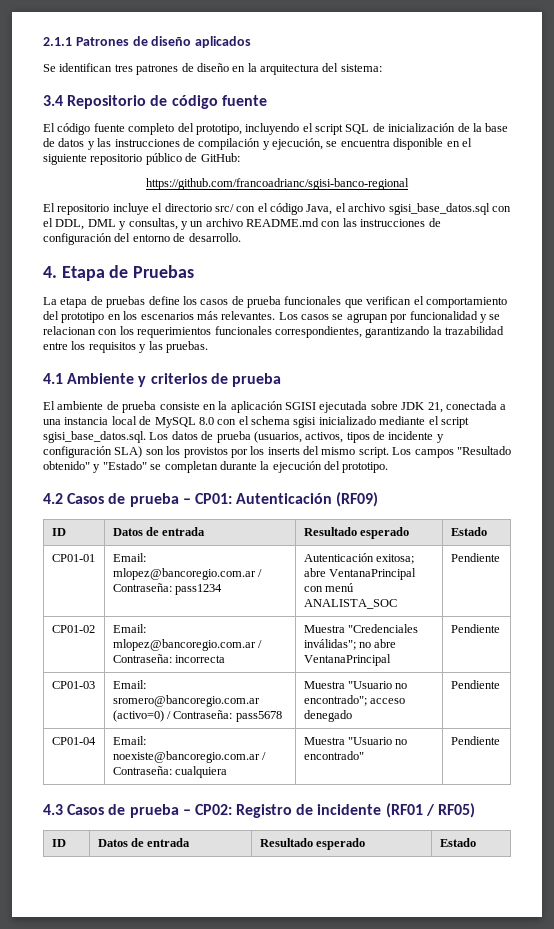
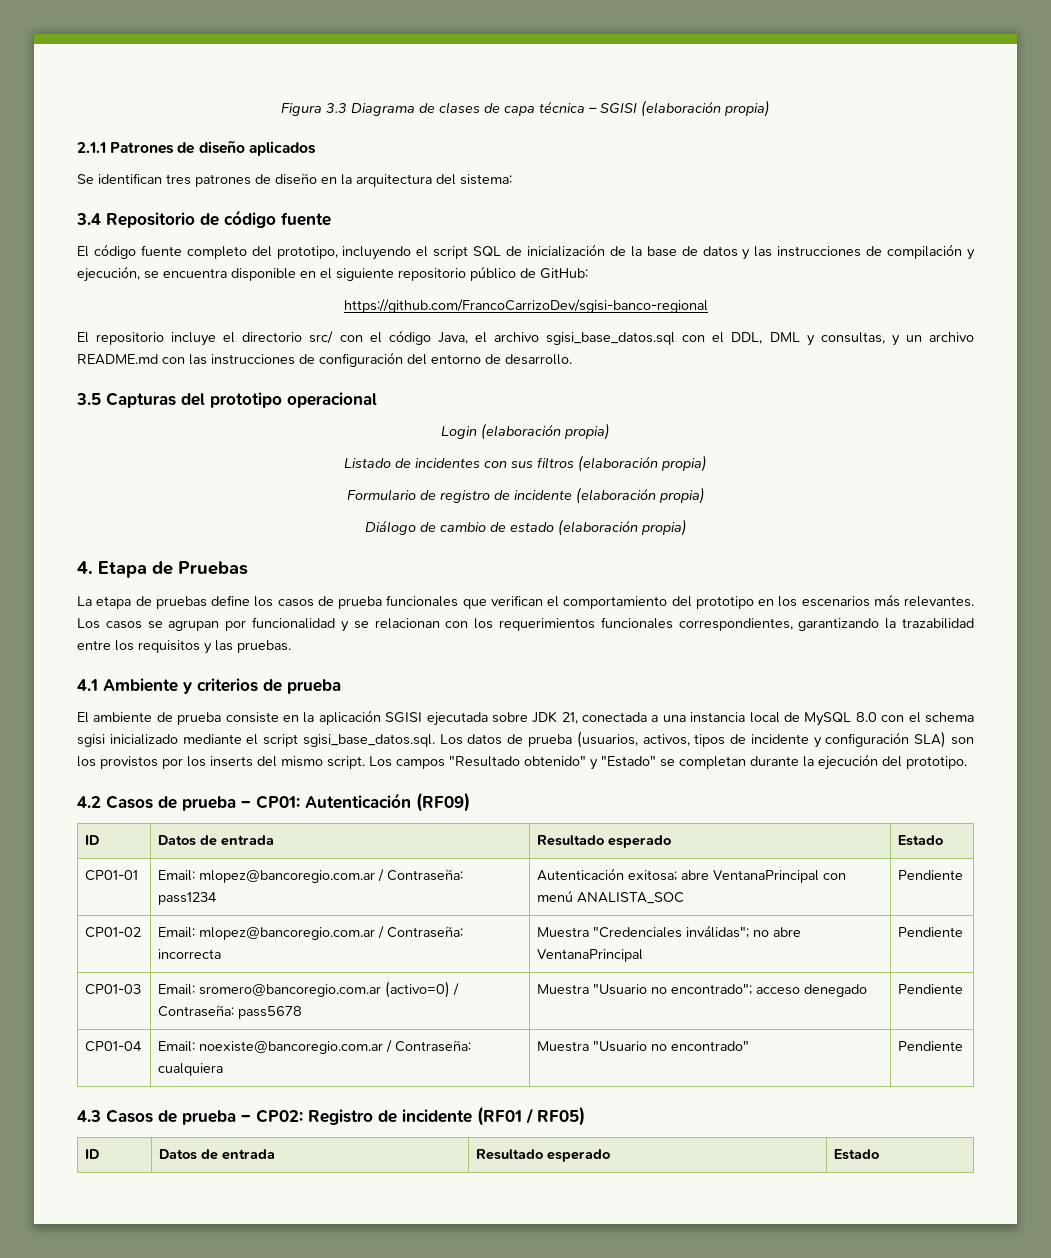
+ Figura 3.3 Diagrama de clases de capa técnica – SGISI (elaboración propia)
- https://github.com/francoadrianc/sgisi-banco-regional
+ https://github.com/FrancoCarrizoDev/sgisi-banco-regional
+ 3.5 Capturas del prototipo operacional
+ Login (elaboración propia)
+ Listado de incidentes con sus filtros (elaboración propia)
+ Formulario de registro de incidente (elaboración propia)
+ Diálogo de cambio de estado (elaboración propia)

